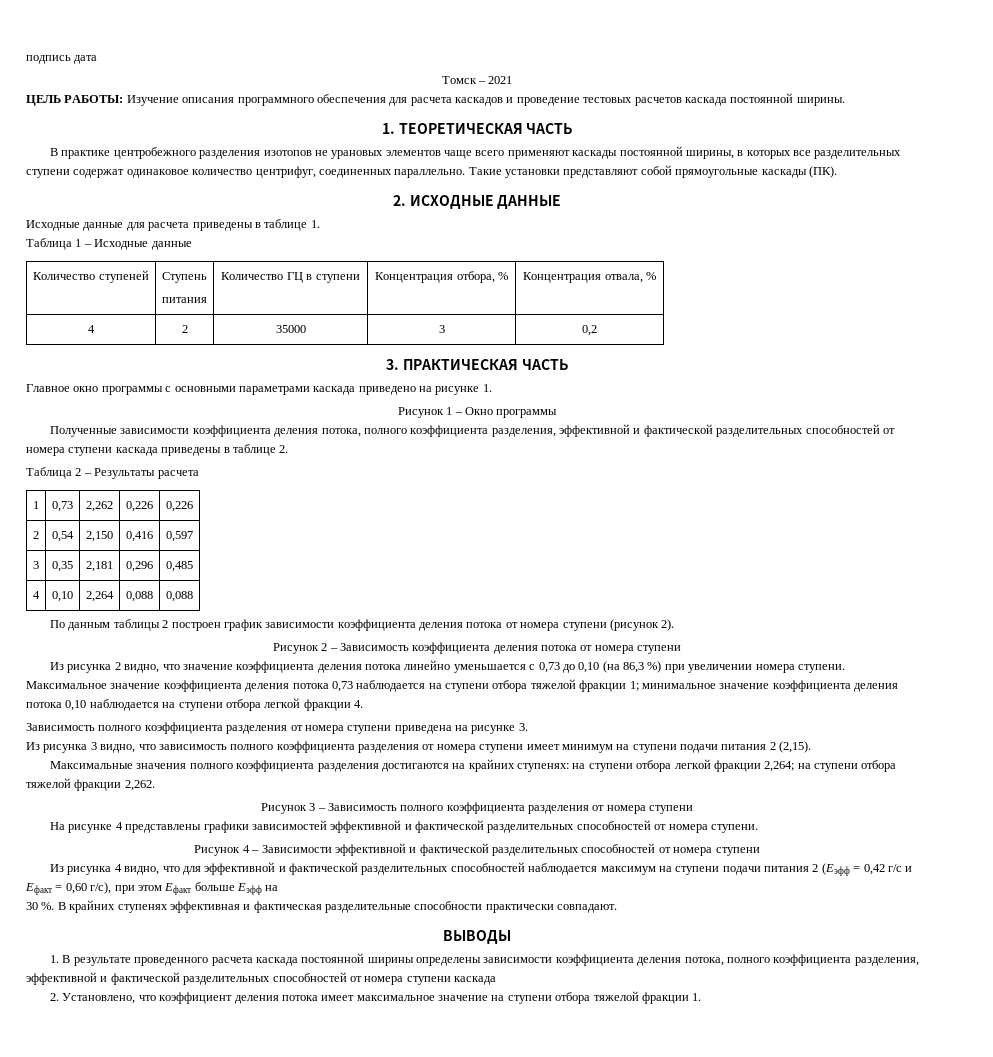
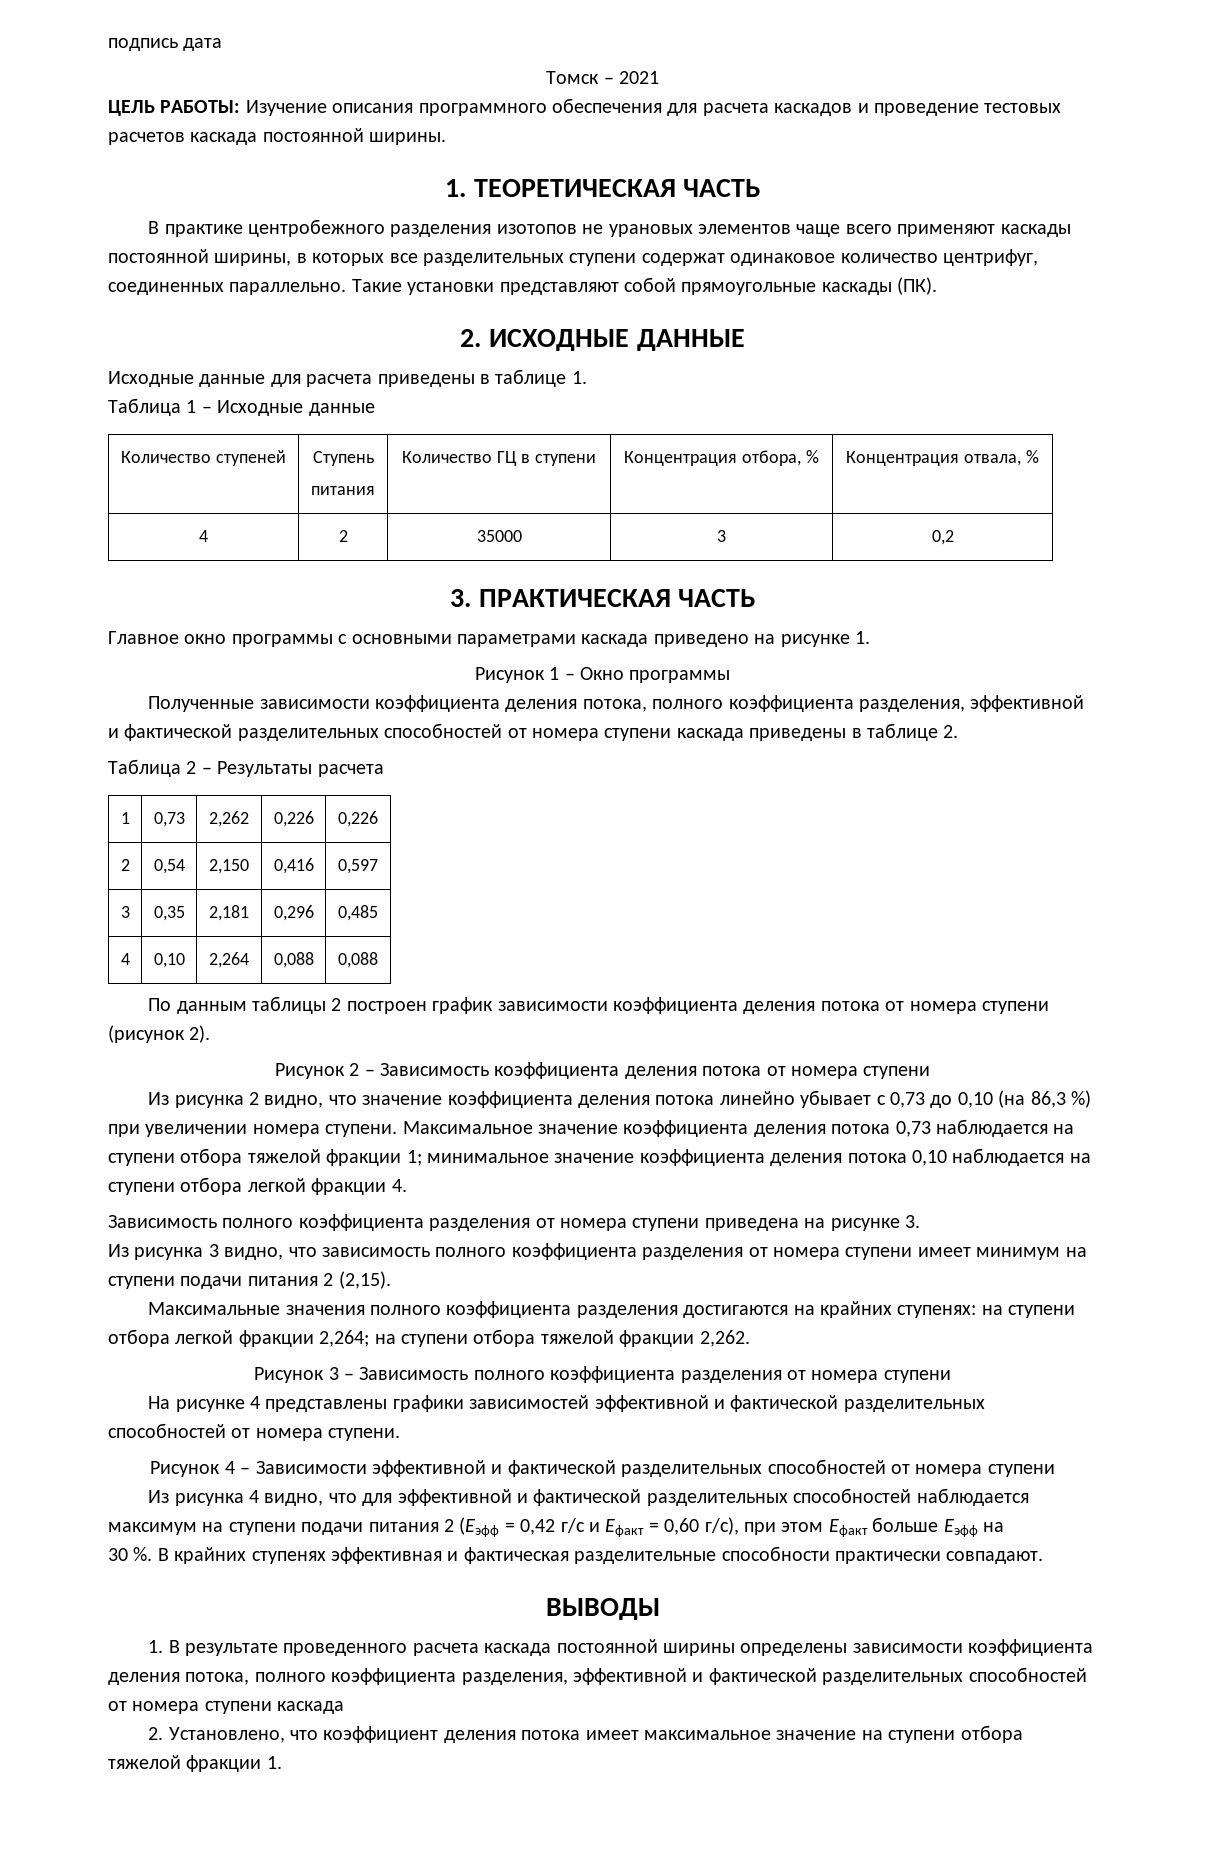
- Из рисунка 2 видно, что значение коэффициента деления потока линейно уменьшается с 0,73 до 0,10 (на 86,3 %) при увеличении номера ступени.
+ Из рисунка 2 видно, что значение коэффициента деления потока линейно убывает с 0,73 до 0,10 (на 86,3 %) при увеличении номера ступени.

